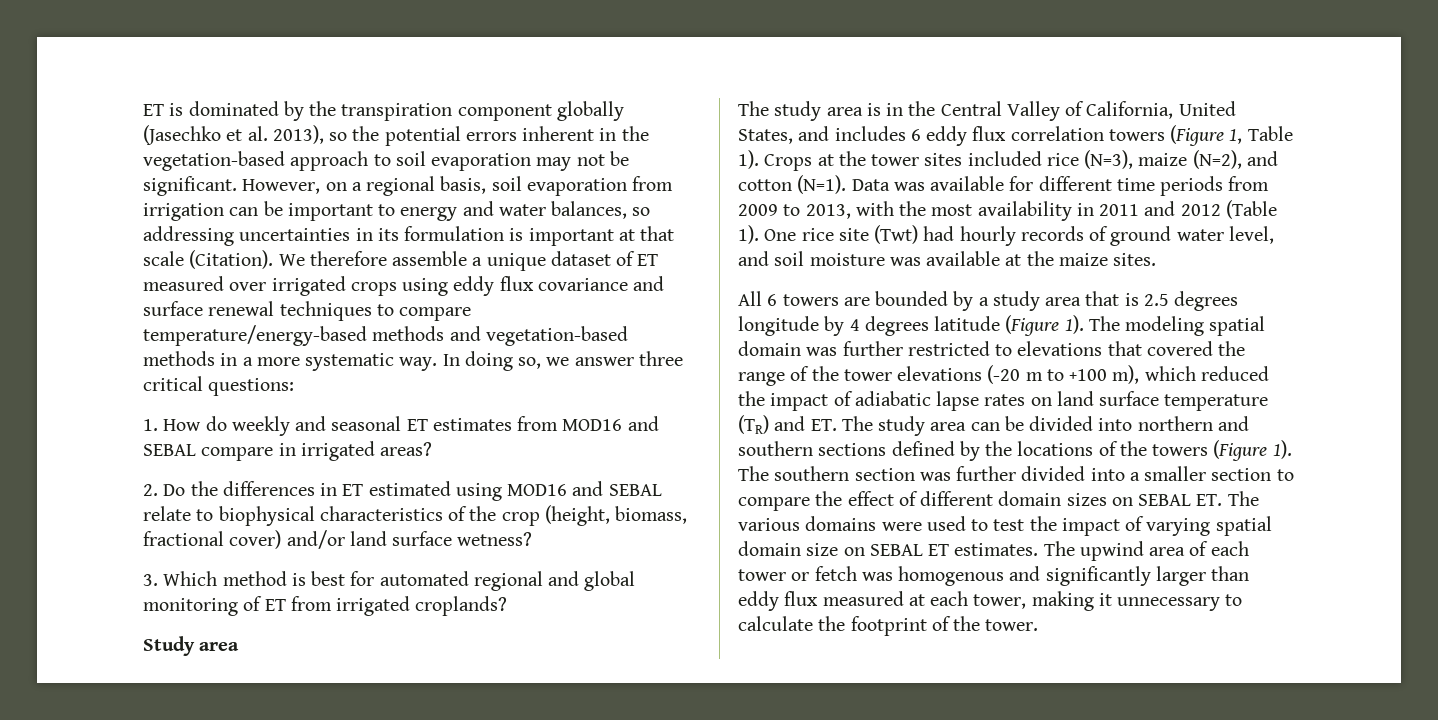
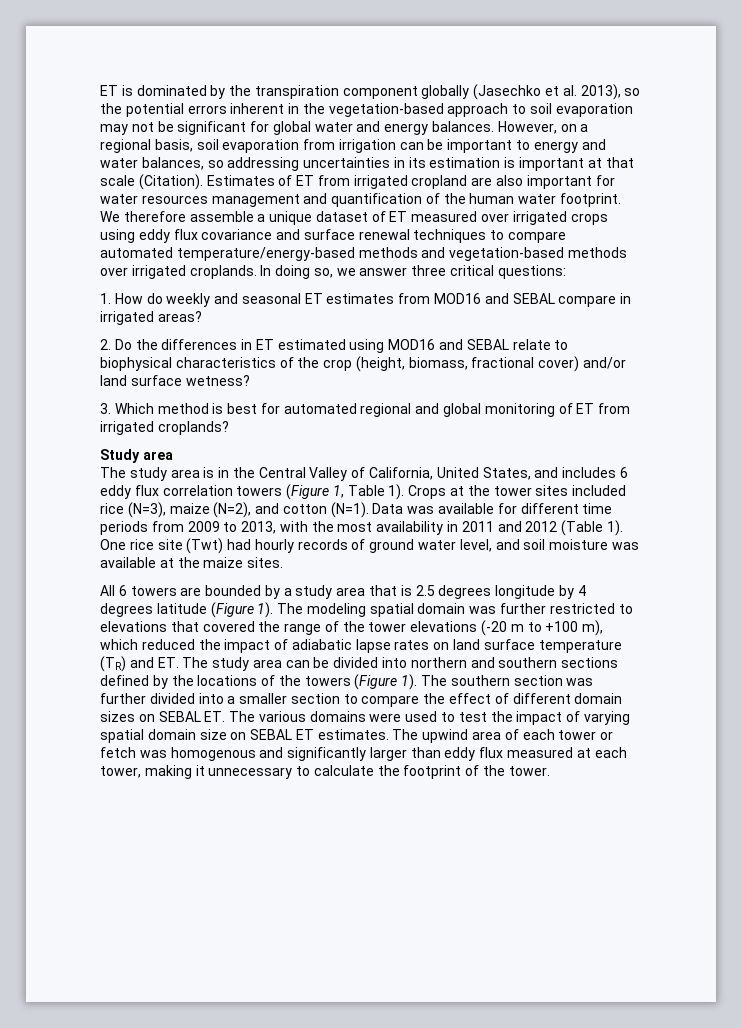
- ET is dominated by the transpiration component globally (Jasechko et al. 2013), so the potential errors inherent in the vegetation-based approach to soil evaporation may not be significant.
+ ET is dominated by the transpiration component globally (Jasechko et al. 2013), so the potential errors inherent in the vegetation-based approach to soil evaporation may not be significant for global water and energy balances.
- However, on a regional basis, soil evaporation from irrigation can be important to energy and water balances, so addressing uncertainties in its formulation is important at that scale (Citation).
+ However, on a regional basis, soil evaporation from irrigation can be important to energy and water balances, so addressing uncertainties in its estimation is important at that scale (Citation).
+ Estimates of ET from irrigated cropland are also important for water resources management and quantification of the human water footprint.
- We therefore assemble a unique dataset of ET measured over irrigated crops using eddy flux covariance and surface renewal techniques to compare temperature/energy-based methods and vegetation-based methods in a more systematic way.
+ We therefore assemble a unique dataset of ET measured over irrigated crops using eddy flux covariance and surface renewal techniques to compare automated temperature/energy-based methods and vegetation-based methods over irrigated croplands.

